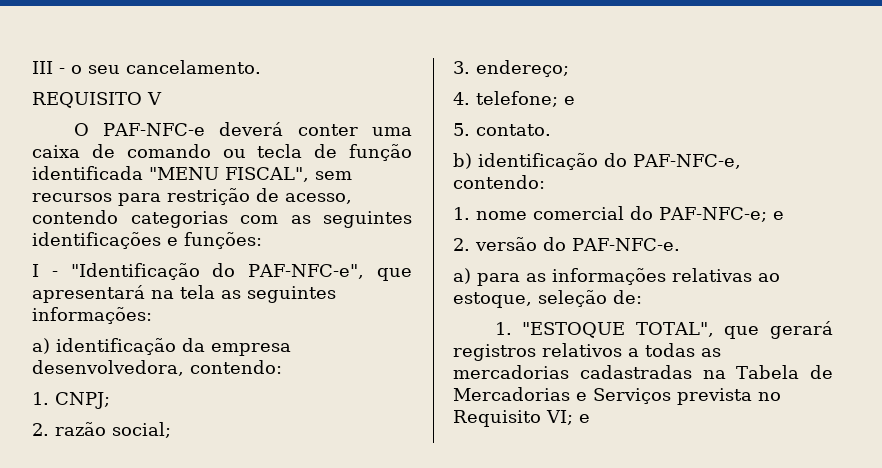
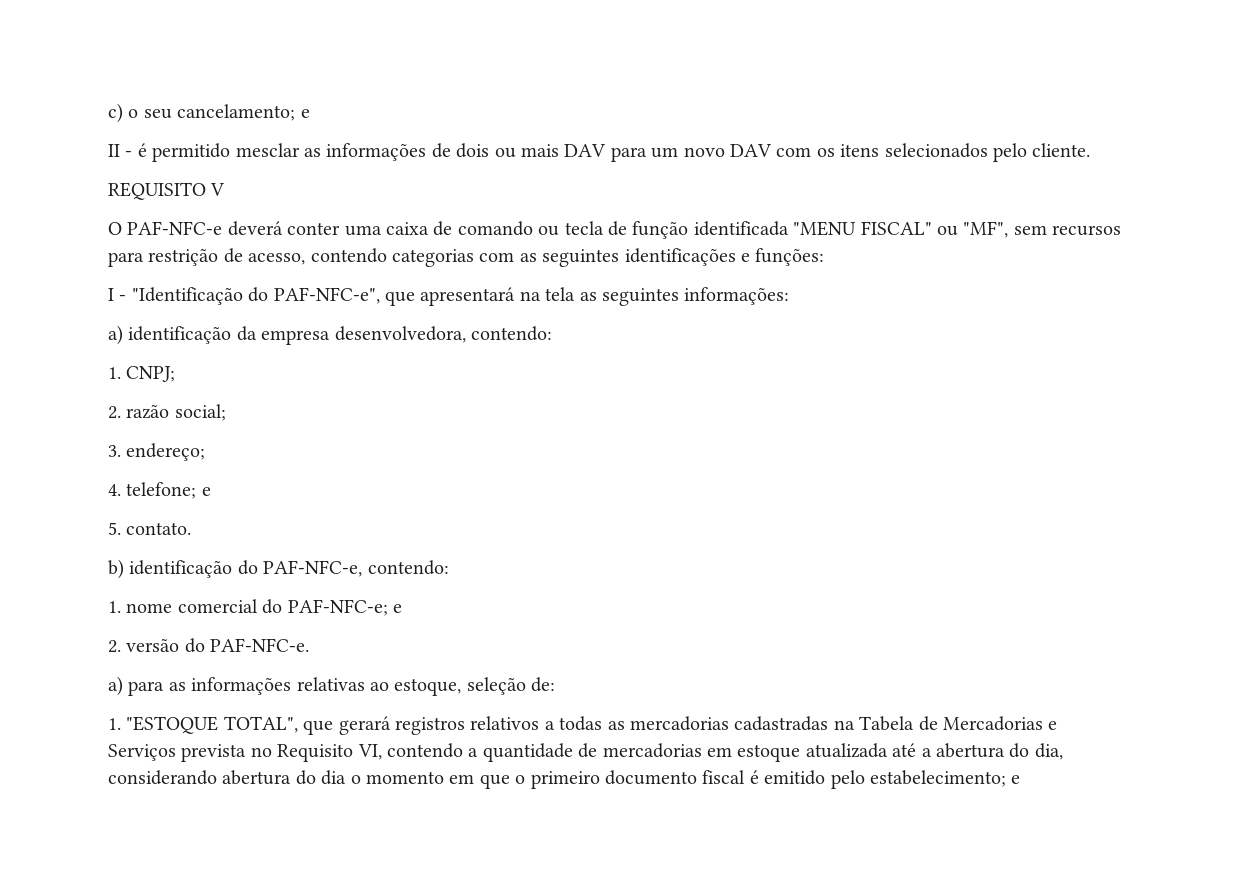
- III - o seu cancelamento.
+ c) o seu cancelamento; e
+ II - é permitido mesclar as informações de dois ou mais DAV para um novo DAV com os itens selecionados pelo cliente.
- O PAF-NFC-e deverá conter uma caixa de comando ou tecla de função identificada "MENU FISCAL", sem recursos para restrição de acesso, contendo categorias com as seguintes identificações e funções:
+ O PAF-NFC-e deverá conter uma caixa de comando ou tecla de função identificada "MENU FISCAL" ou "MF", sem recursos para restrição de acesso, contendo categorias com as seguintes identificações e funções:
- 1. "ESTOQUE TOTAL", que gerará registros relativos a todas as mercadorias cadastradas na Tabela de Mercadorias e Serviços prevista no Requisito VI; e
+ 1. "ESTOQUE TOTAL", que gerará registros relativos a todas as mercadorias cadastradas na Tabela de Mercadorias e Serviços prevista no Requisito VI, contendo a quantidade de mercadorias em estoque atualizada até a abertura do dia, considerando abertura do dia o momento em que o primeiro documento fiscal é emitido pelo estabelecimento; e

